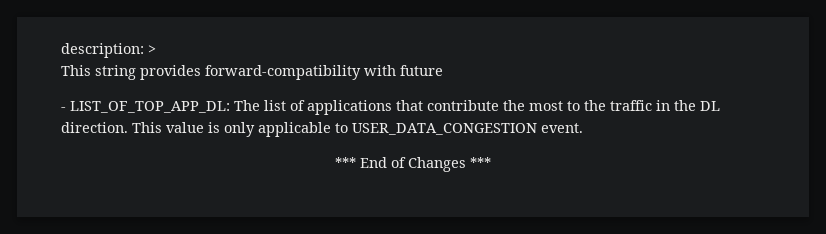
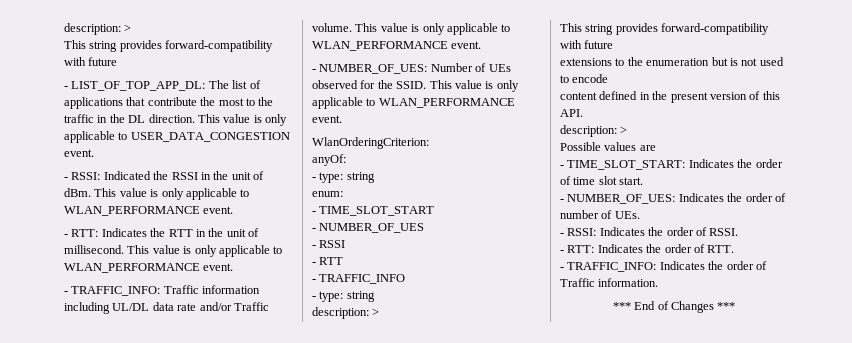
+ - RSSI: Indicated the RSSI in the unit of dBm. This value is only applicable to WLAN_PERFORMANCE event.
+ - RTT: Indicates the RTT in the unit of millisecond. This value is only applicable to WLAN_PERFORMANCE event.
+ - TRAFFIC_INFO: Traffic information including UL/DL data rate and/or Traffic volume. This value is only applicable to WLAN_PERFORMANCE event.
+ - NUMBER_OF_UES: Number of UEs observed for the SSID. This value is only applicable to WLAN_PERFORMANCE event.
+ WlanOrderingCriterion:
+ anyOf:
+ - type: string
+ enum:
+ - TIME_SLOT_START
+ - NUMBER_OF_UES
+ - RSSI
+ - RTT
+ - TRAFFIC_INFO
+ - type: string
+ description: >
+ This string provides forward-compatibility with future
+ extensions to the enumeration but is not used to encode
+ content defined in the present version of this API.
+ description: >
+ Possible values are
+ - TIME_SLOT_START: Indicates the order of time slot start.
+ - NUMBER_OF_UES: Indicates the order of number of UEs.
+ - RSSI: Indicates the order of RSSI.
+ - RTT: Indicates the order of RTT.
+ - TRAFFIC_INFO: Indicates the order of Traffic information.

